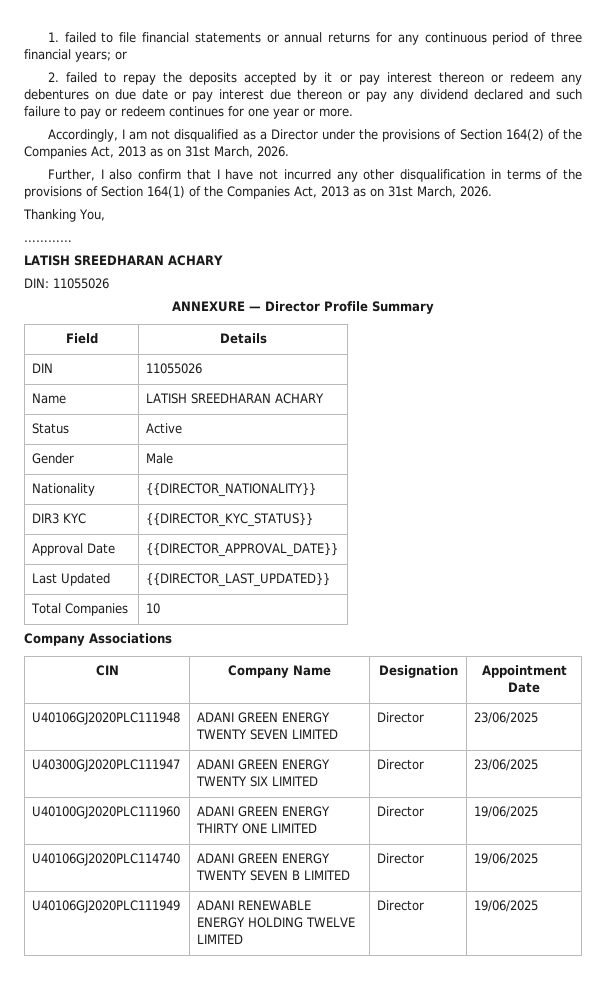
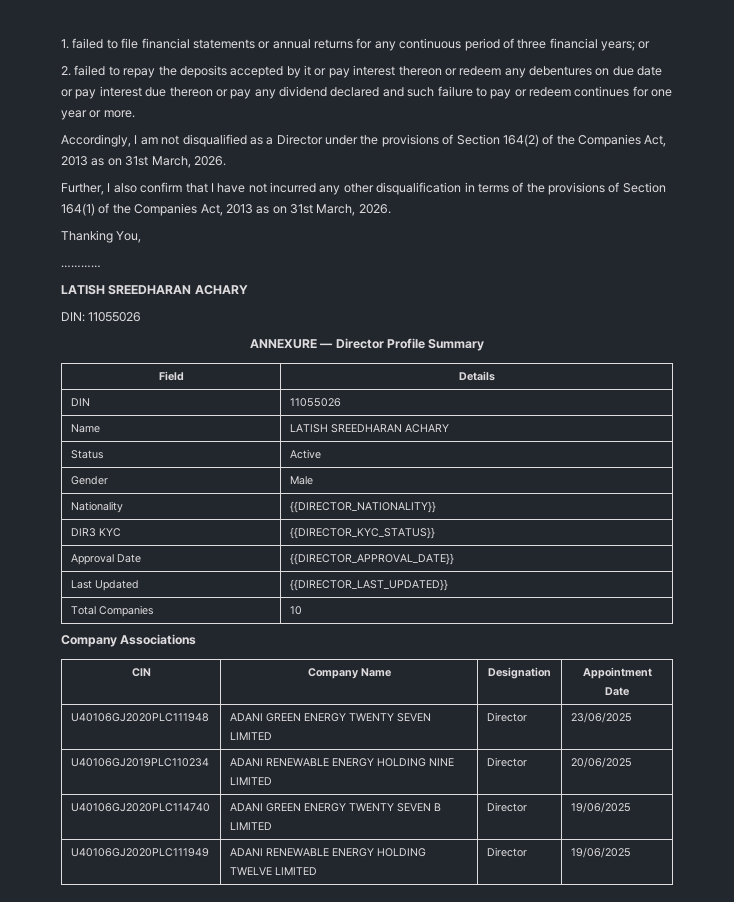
- U40300GJ2020PLC111947 | ADANI GREEN ENERGY TWENTY SIX LIMITED | Director | 23/06/2025
- U40100GJ2020PLC111960 | ADANI GREEN ENERGY THIRTY ONE LIMITED | Director | 19/06/2025
+ U40106GJ2019PLC110234 | ADANI RENEWABLE ENERGY HOLDING NINE LIMITED | Director | 20/06/2025

